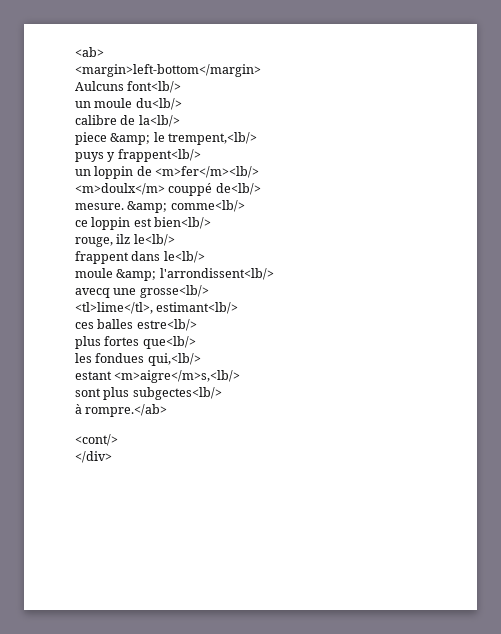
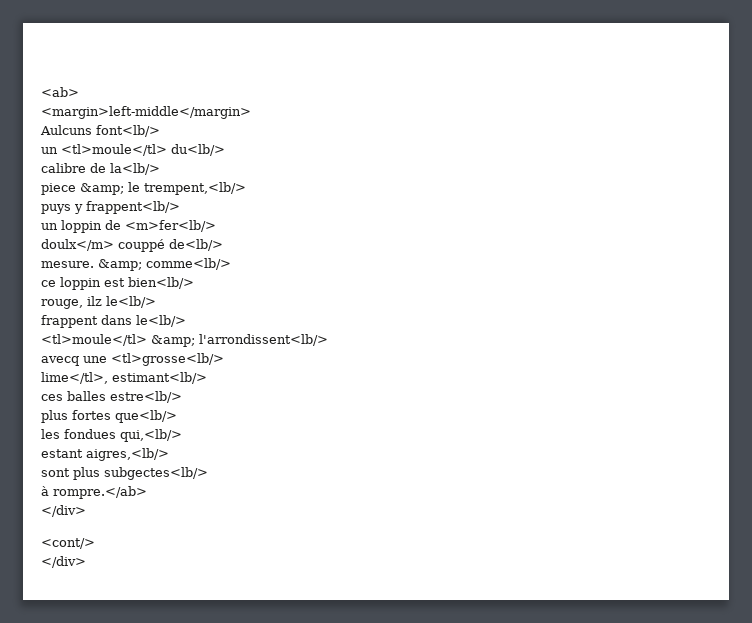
- <margin>left-bottom</margin>
+ <margin>left-middle</margin>
- un moule du<lb/>
+ un <tl>moule</tl> du<lb/>
- un loppin de <m>fer</m><lb/>
- <m>doulx</m> couppé de<lb/>
+ un loppin de <m>fer<lb/>
+ doulx</m> couppé de<lb/>
- moule &amp; l'arrondissent<lb/>
+ <tl>moule</tl> &amp; l'arrondissent<lb/>
- avecq une grosse<lb/>
- <tl>lime</tl>, estimant<lb/>
+ avecq une <tl>grosse<lb/>
+ lime</tl>, estimant<lb/>
- estant <m>aigre</m>s,<lb/>
+ estant aigres,<lb/>
  à rompre.</ab>
+ </div>

